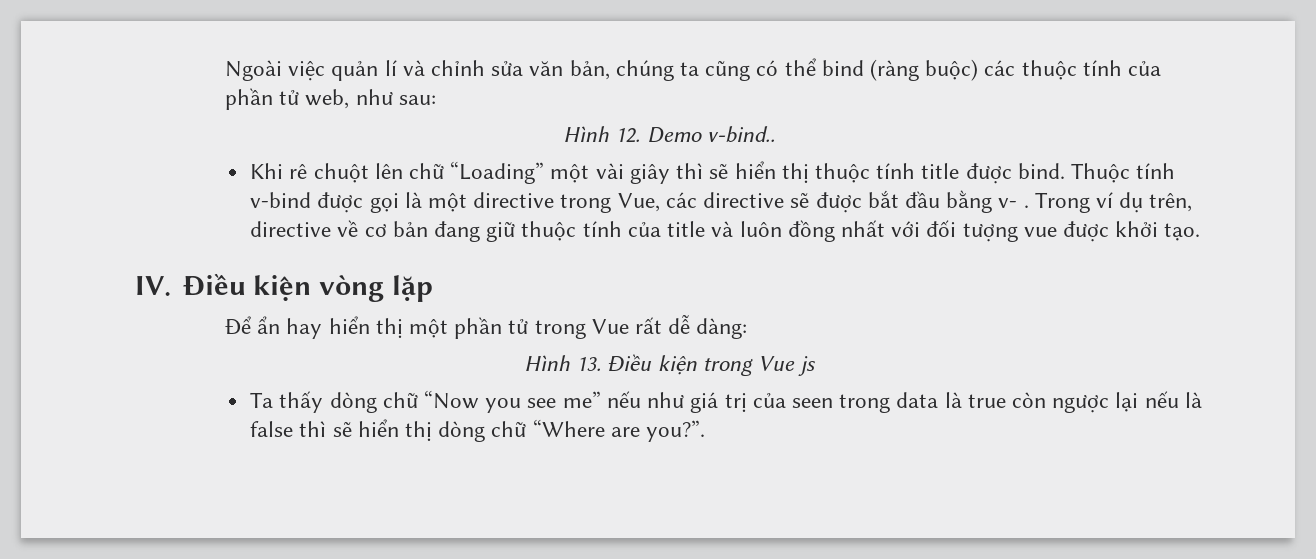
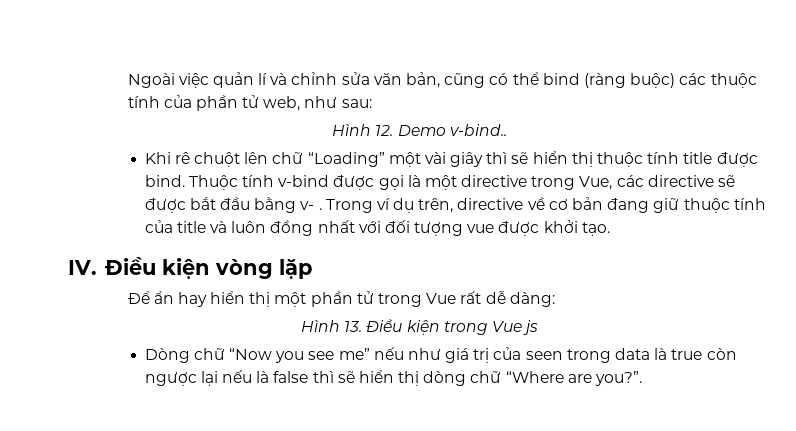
- Ngoài việc quản lí và chỉnh sửa văn bản, chúng ta cũng có thể bind (ràng buộc) các thuộc tính của phần tử web, như sau:
+ Ngoài việc quản lí và chỉnh sửa văn bản, cũng có thể bind (ràng buộc) các thuộc tính của phần tử web, như sau:
- Ta thấy dòng chữ “Now you see me” nếu như giá trị của seen trong data là true còn ngược lại nếu là false thì sẽ hiển thị dòng chữ “Where are you?”.
+ Dòng chữ “Now you see me” nếu như giá trị của seen trong data là true còn ngược lại nếu là false thì sẽ hiển thị dòng chữ “Where are you?”.

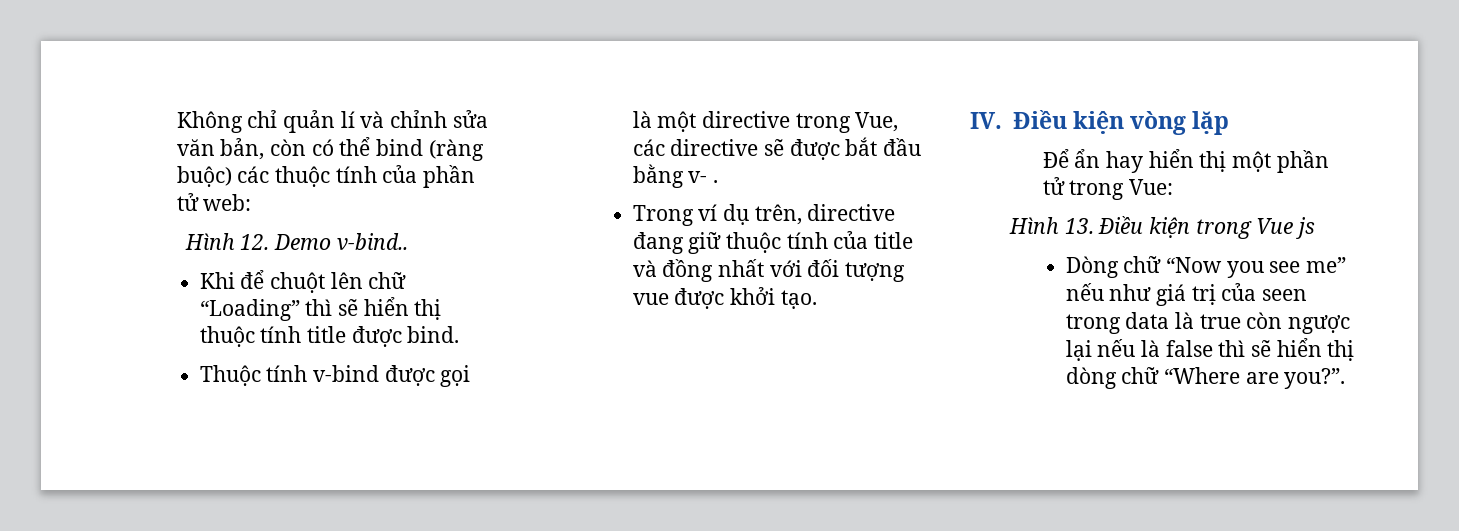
- Ngoài việc quản lí và chỉnh sửa văn bản, cũng có thể bind (ràng buộc) các thuộc tính của phần tử web, như sau:
+ Không chỉ quản lí và chỉnh sửa văn bản, còn có thể bind (ràng buộc) các thuộc tính của phần tử web:
- Khi rê chuột lên chữ “Loading” một vài giây thì sẽ hiển thị thuộc tính title được bind. Thuộc tính v-bind được gọi là một directive trong Vue, các directive sẽ được bắt đầu bằng v- . Trong ví dụ trên, directive về cơ bản đang giữ thuộc tính của title và luôn đồng nhất với đối tượng vue được khởi tạo.
+ Khi để chuột lên chữ “Loading” thì sẽ hiển thị thuộc tính title được bind.
+ Thuộc tính v-bind được gọi là một directive trong Vue, các directive sẽ được bắt đầu bằng v- .
+ Trong ví dụ trên, directive đang giữ thuộc tính của title và đồng nhất với đối tượng vue được khởi tạo.
- Để ẩn hay hiển thị một phần tử trong Vue rất dễ dàng:
+ Để ẩn hay hiển thị một phần tử trong Vue:

